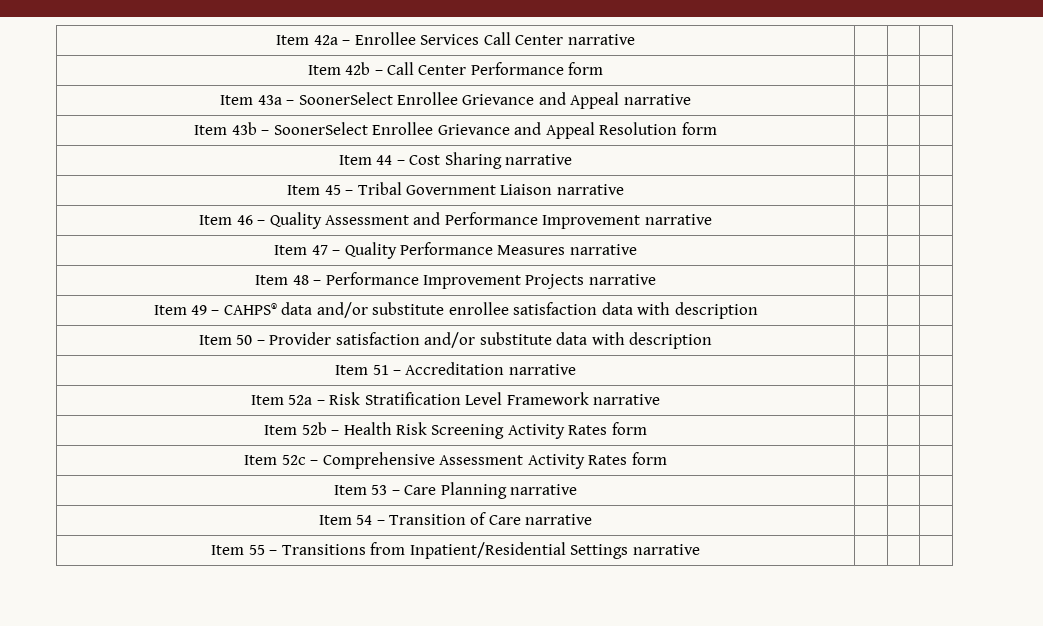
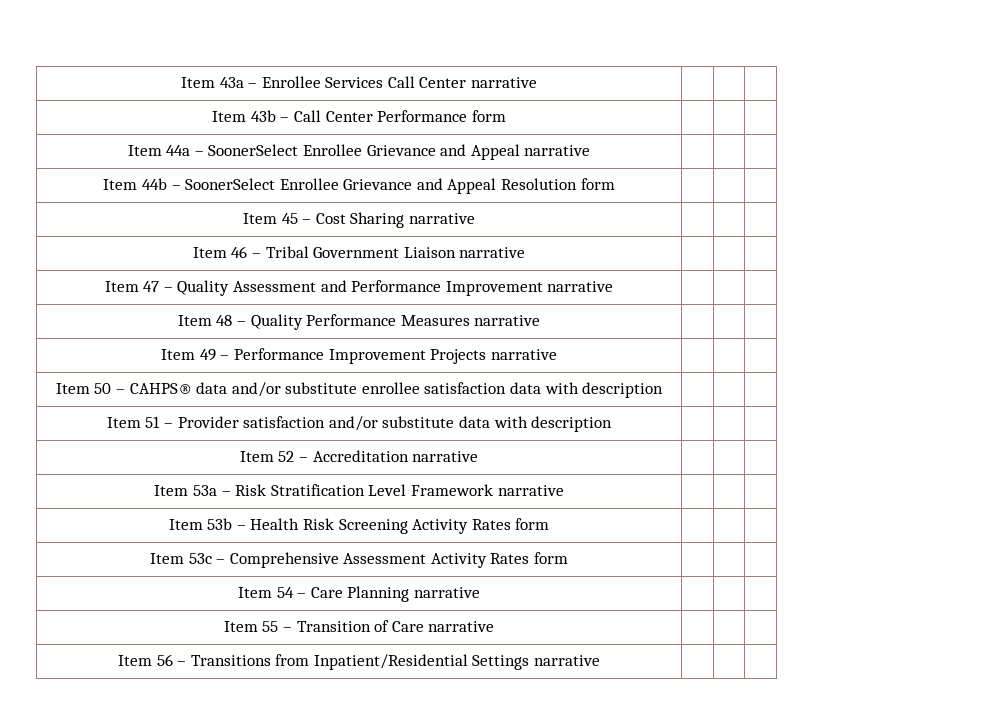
- Item 42a – Enrollee Services Call Center narrative | | |
+ Item 43a – Enrollee Services Call Center narrative | | |
- Item 42b – Call Center Performance form | | |
+ Item 43b – Call Center Performance form | | |
- Item 43a – SoonerSelect Enrollee Grievance and Appeal narrative | | |
+ Item 44a – SoonerSelect Enrollee Grievance and Appeal narrative | | |
- Item 43b – SoonerSelect Enrollee Grievance and Appeal Resolution form | | |
+ Item 44b – SoonerSelect Enrollee Grievance and Appeal Resolution form | | |
- Item 44 – Cost Sharing narrative | | |
+ Item 45 – Cost Sharing narrative | | |
- Item 45 – Tribal Government Liaison narrative | | |
+ Item 46 – Tribal Government Liaison narrative | | |
- Item 46 – Quality Assessment and Performance Improvement narrative | | |
+ Item 47 – Quality Assessment and Performance Improvement narrative | | |
- Item 47 – Quality Performance Measures narrative | | |
+ Item 48 – Quality Performance Measures narrative | | |
- Item 48 – Performance Improvement Projects narrative | | |
+ Item 49 – Performance Improvement Projects narrative | | |
- Item 49 – CAHPS® data and/or substitute enrollee satisfaction data with description | | |
+ Item 50 – CAHPS® data and/or substitute enrollee satisfaction data with description | | |
- Item 50 – Provider satisfaction and/or substitute data with description | | |
+ Item 51 – Provider satisfaction and/or substitute data with description | | |
- Item 51 – Accreditation narrative | | |
+ Item 52 – Accreditation narrative | | |
- Item 52a – Risk Stratification Level Framework narrative | | |
+ Item 53a – Risk Stratification Level Framework narrative | | |
- Item 52b – Health Risk Screening Activity Rates form | | |
+ Item 53b – Health Risk Screening Activity Rates form | | |
- Item 52c – Comprehensive Assessment Activity Rates form | | |
+ Item 53c – Comprehensive Assessment Activity Rates form | | |
- Item 53 – Care Planning narrative | | |
+ Item 54 – Care Planning narrative | | |
- Item 54 – Transition of Care narrative | | |
+ Item 55 – Transition of Care narrative | | |
- Item 55 – Transitions from Inpatient/Residential Settings narrative | | |
+ Item 56 – Transitions from Inpatient/Residential Settings narrative | | |

